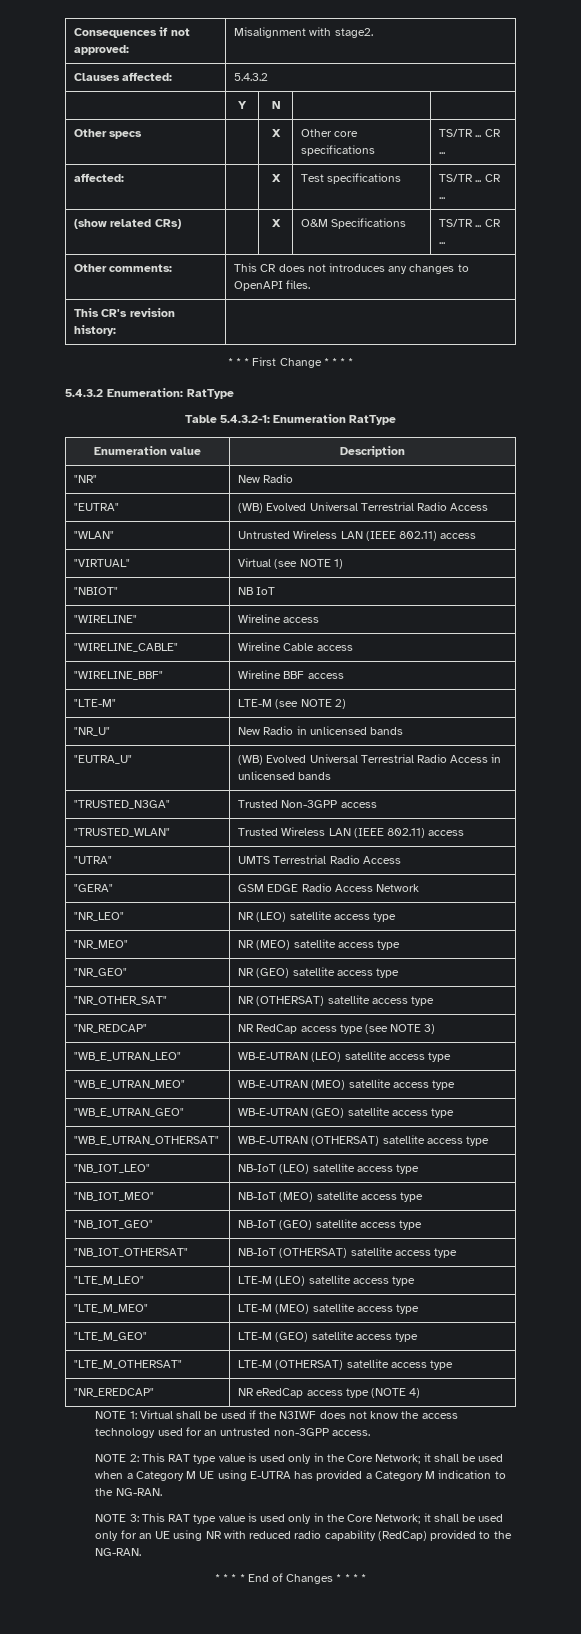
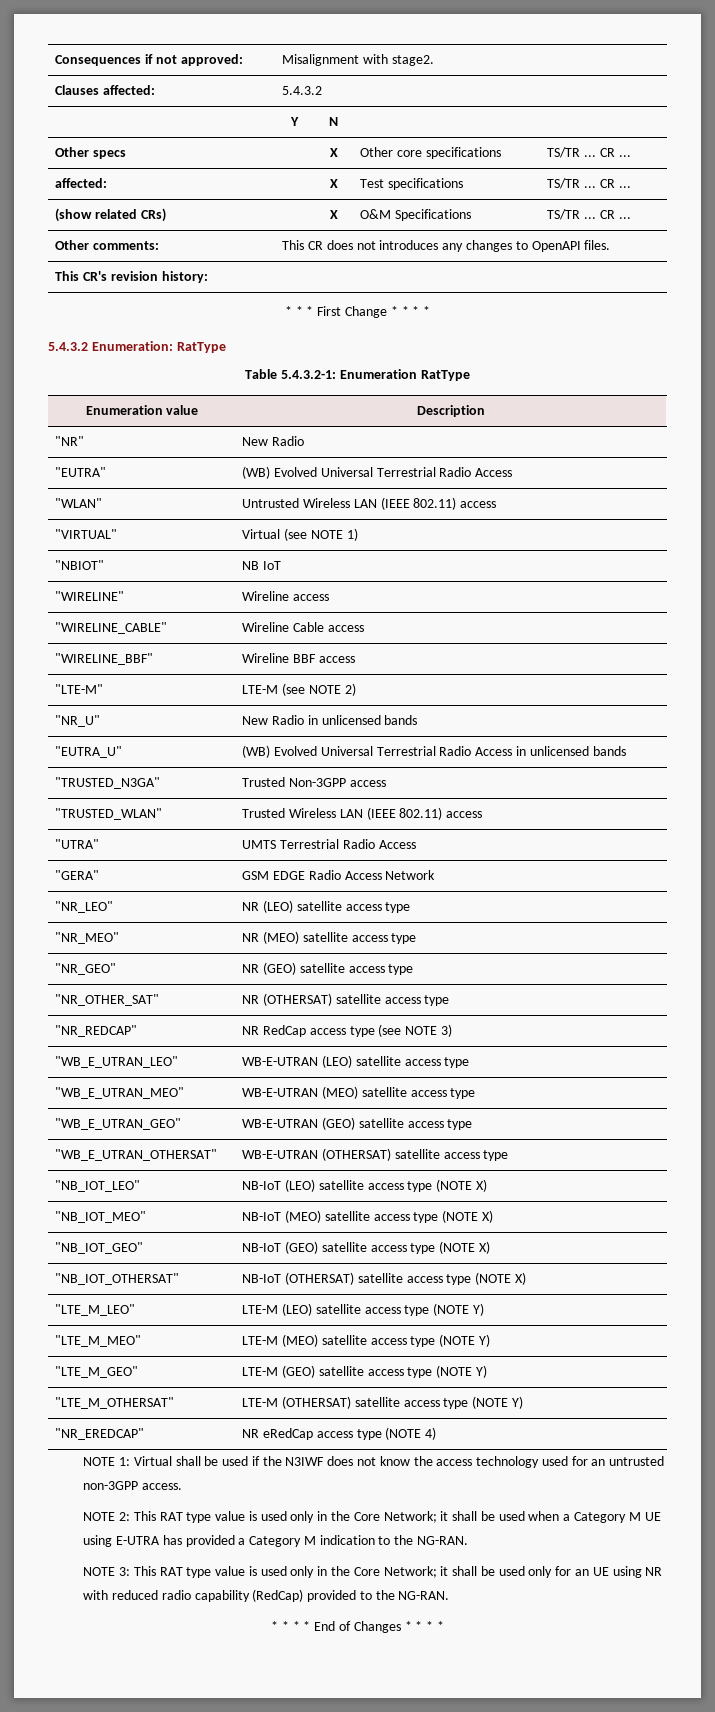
- "NB_IOT_LEO" | NB-IoT (LEO) satellite access type
+ "NB_IOT_LEO" | NB-IoT (LEO) satellite access type (NOTE X)
- "NB_IOT_MEO" | NB-IoT (MEO) satellite access type
+ "NB_IOT_MEO" | NB-IoT (MEO) satellite access type (NOTE X)
- "NB_IOT_GEO" | NB-IoT (GEO) satellite access type
+ "NB_IOT_GEO" | NB-IoT (GEO) satellite access type (NOTE X)
- "NB_IOT_OTHERSAT" | NB-IoT (OTHERSAT) satellite access type
+ "NB_IOT_OTHERSAT" | NB-IoT (OTHERSAT) satellite access type (NOTE X)
- "LTE_M_LEO" | LTE-M (LEO) satellite access type
+ "LTE_M_LEO" | LTE-M (LEO) satellite access type (NOTE Y)
- "LTE_M_MEO" | LTE-M (MEO) satellite access type
+ "LTE_M_MEO" | LTE-M (MEO) satellite access type (NOTE Y)
- "LTE_M_GEO" | LTE-M (GEO) satellite access type
+ "LTE_M_GEO" | LTE-M (GEO) satellite access type (NOTE Y)
- "LTE_M_OTHERSAT" | LTE-M (OTHERSAT) satellite access type
+ "LTE_M_OTHERSAT" | LTE-M (OTHERSAT) satellite access type (NOTE Y)

